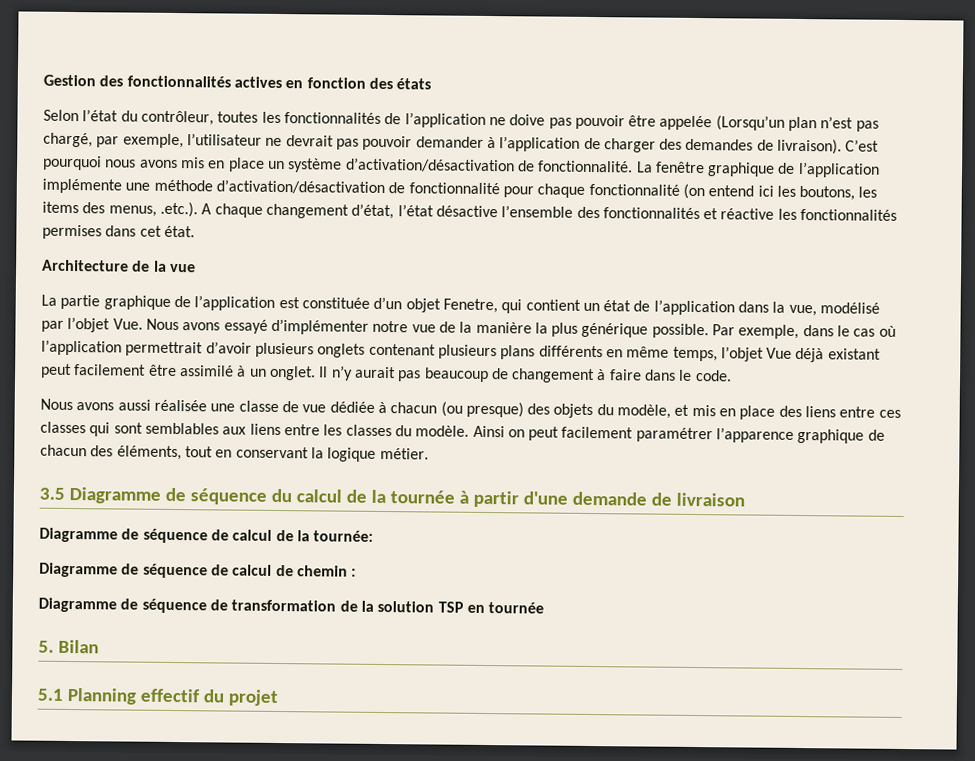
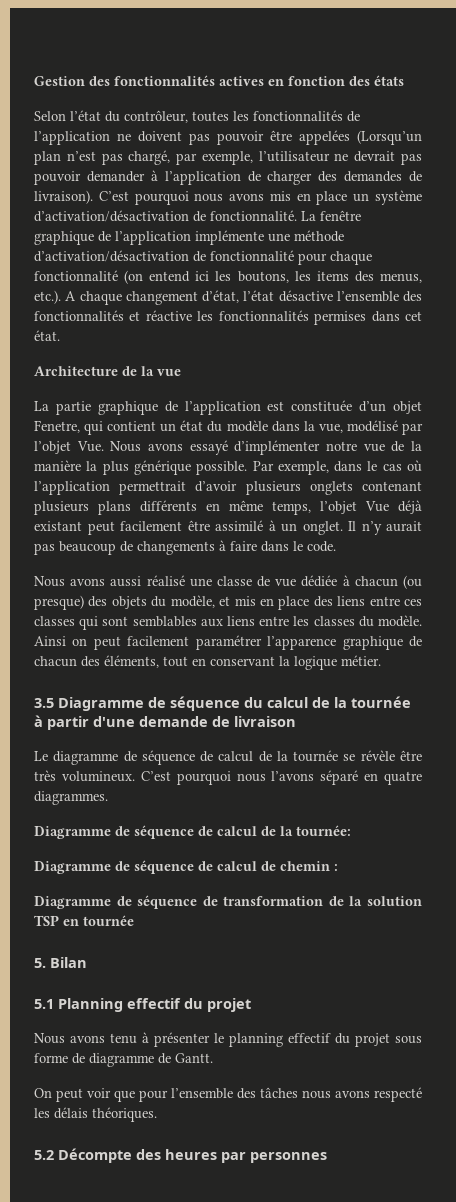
- Selon l’état du contrôleur, toutes les fonctionnalités de l’application ne doive pas pouvoir être appelée (Lorsqu’un plan n’est pas chargé, par exemple, l’utilisateur ne devrait pas pouvoir demander à l’application de charger des demandes de livraison).
+ Selon l’état du contrôleur, toutes les fonctionnalités de l’application ne doivent pas pouvoir être appelées (Lorsqu’un plan n’est pas chargé, par exemple, l’utilisateur ne devrait pas pouvoir demander à l’application de charger des demandes de livraison).
- La fenêtre graphique de l’application implémente une méthode d’activation/désactivation de fonctionnalité pour chaque fonctionnalité (on entend ici les boutons, les items des menus, .etc.). A chaque changement d’état, l’état désactive l’ensemble des fonctionnalités et réactive les fonctionnalités permises dans cet état.
+ La fenêtre graphique de l’application implémente une méthode d’activation/désactivation de fonctionnalité pour chaque fonctionnalité (on entend ici les boutons, les items des menus, etc.). A chaque changement d’état, l’état désactive l’ensemble des fonctionnalités et réactive les fonctionnalités permises dans cet état.
- La partie graphique de l’application est constituée d’un objet Fenetre, qui contient un état de l’application dans la vue, modélisé par l’objet Vue. Nous avons essayé d’implémenter notre vue de la manière la plus générique possible.
+ La partie graphique de l’application est constituée d’un objet Fenetre, qui contient un état du modèle dans la vue, modélisé par l’objet Vue. Nous avons essayé d’implémenter notre vue de la manière la plus générique possible.
- Il n’y aurait pas beaucoup de changement à faire dans le code.
+ Il n’y aurait pas beaucoup de changements à faire dans le code.
- Nous avons aussi réalisée une classe de vue dédiée à chacun (ou presque) des objets du modèle, et mis en place des liens entre ces classes qui sont semblables aux liens entre les classes du modèle.
+ Nous avons aussi réalisé une classe de vue dédiée à chacun (ou presque) des objets du modèle, et mis en place des liens entre ces classes qui sont semblables aux liens entre les classes du modèle.
+ Le diagramme de séquence de calcul de la tournée se révèle être très volumineux. C’est pourquoi nous l’avons séparé en quatre diagrammes.
+ Nous avons tenu à présenter le planning effectif du projet sous forme de diagramme de Gantt.
+ On peut voir que pour l’ensemble des tâches nous avons respecté les délais théoriques.
+ 5.2 Décompte des heures par personnes

